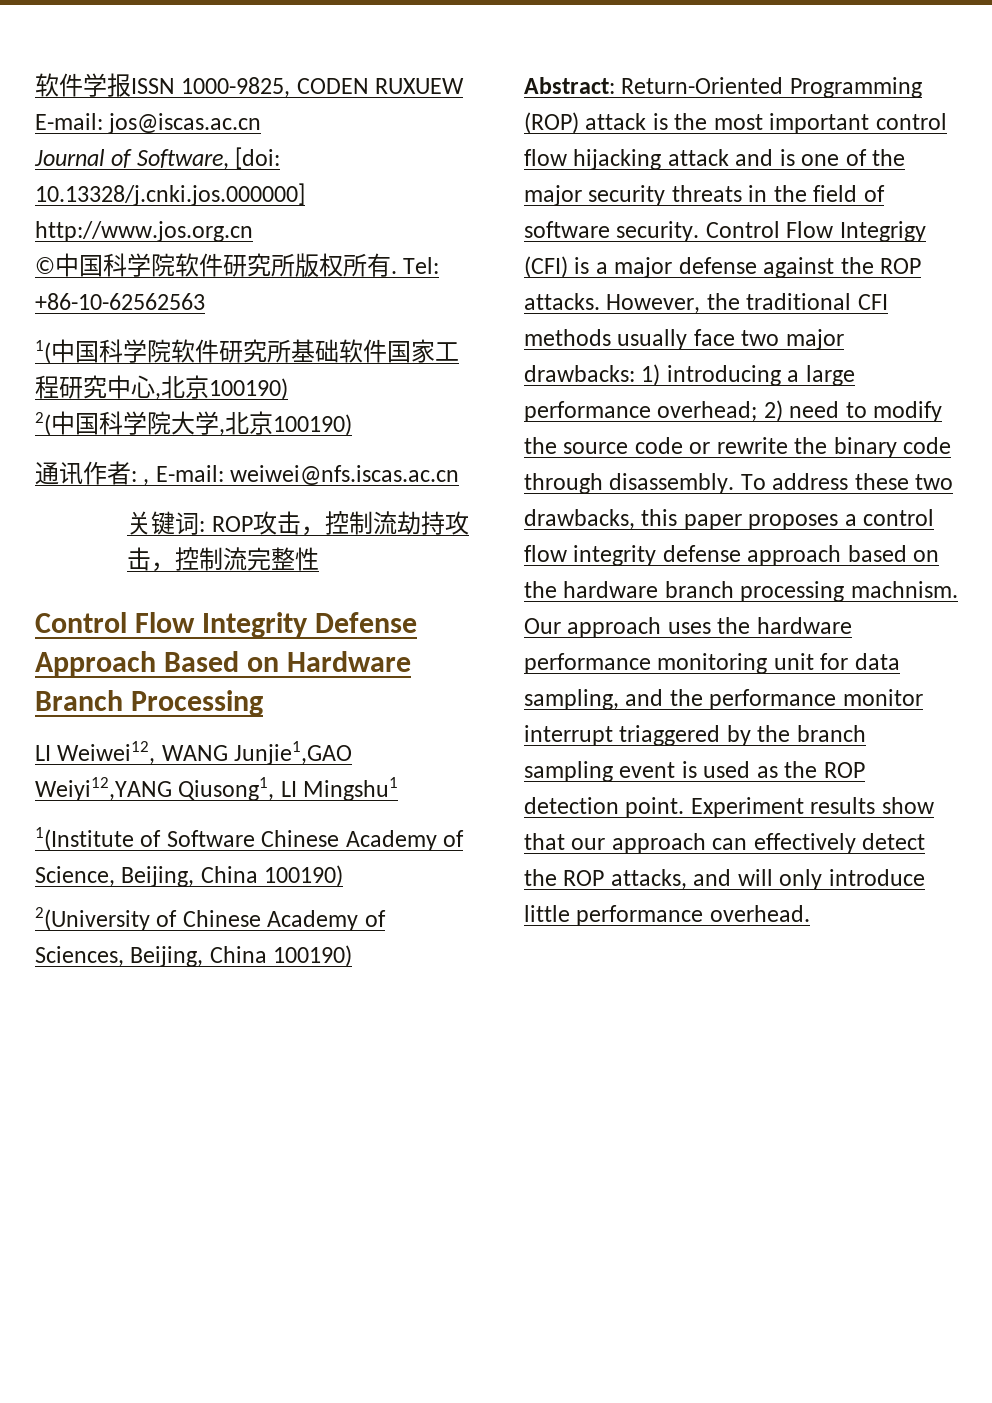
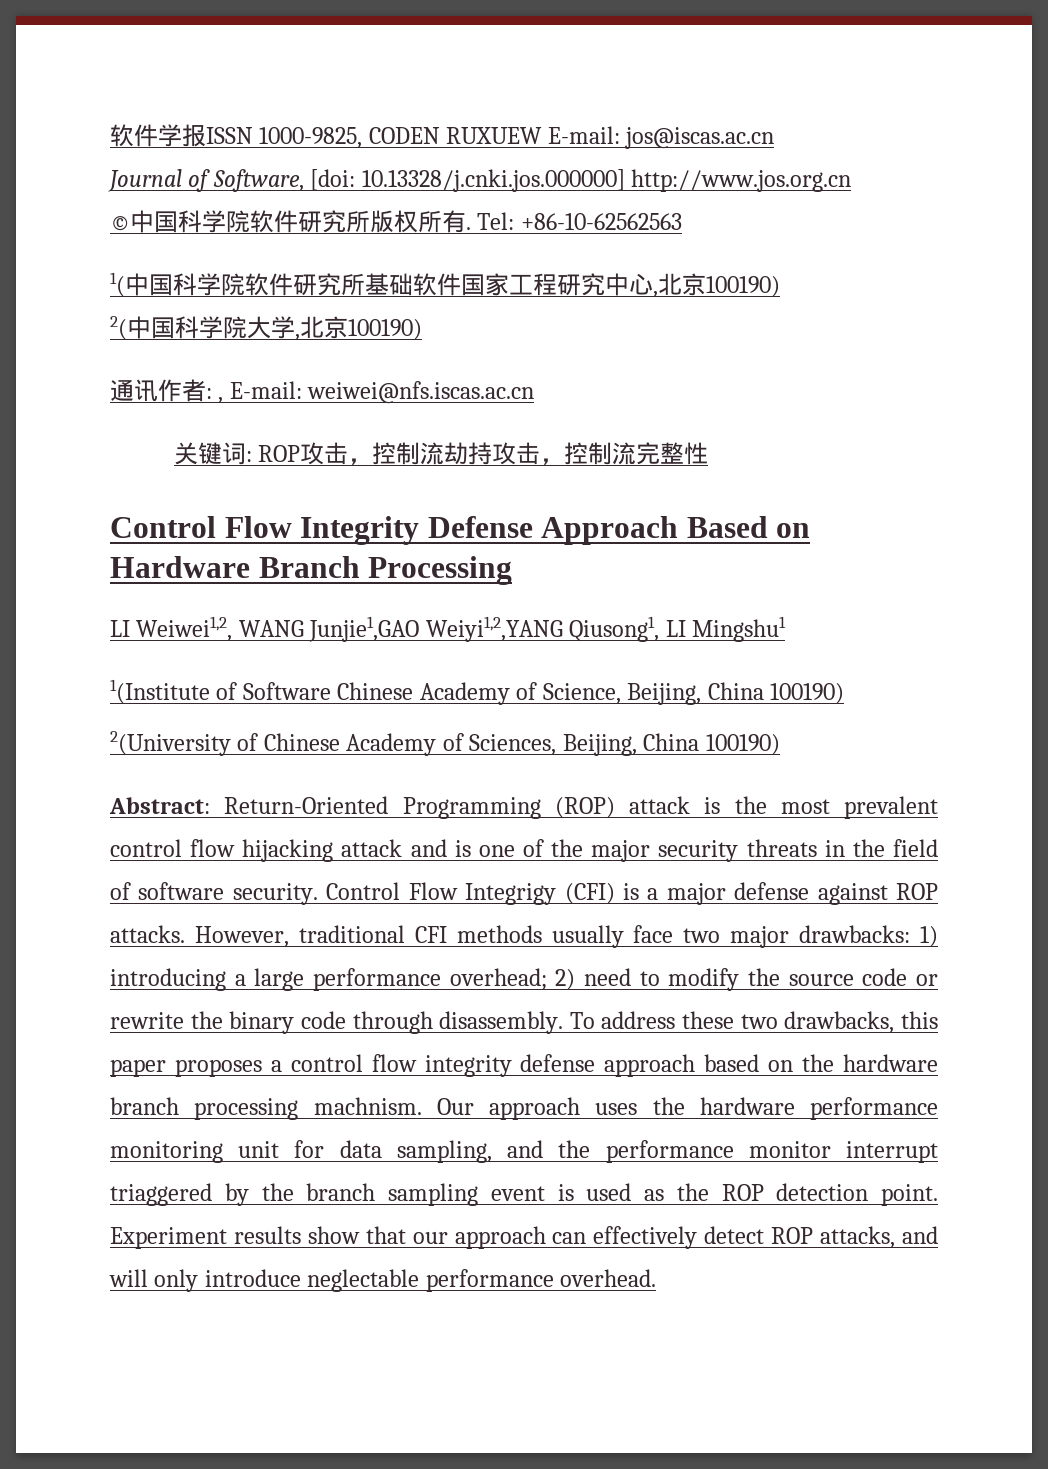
- LI Weiwei12, WANG Junjie1,GAO Weiyi12,YANG Qiusong1, LI Mingshu1
+ LI Weiwei1,2, WANG Junjie1,GAO Weiyi1,2,YANG Qiusong1, LI Mingshu1
- Abstract: Return-Oriented Programming (ROP) attack is the most important control flow hijacking attack and is one of the major security threats in the field of software security.
+ Abstract: Return-Oriented Programming (ROP) attack is the most prevalent control flow hijacking attack and is one of the major security threats in the field of software security.
- Control Flow Integrigy (CFI) is a major defense against the ROP attacks.
+ Control Flow Integrigy (CFI) is a major defense against ROP attacks.
- However, the traditional CFI methods usually face two major drawbacks: 1) introducing a large performance overhead; 2) need to modify the source code or rewrite the binary code through disassembly.
+ However, traditional CFI methods usually face two major drawbacks: 1) introducing a large performance overhead; 2) need to modify the source code or rewrite the binary code through disassembly.
- Experiment results show that our approach can effectively detect the ROP attacks, and will only introduce little performance overhead.
+ Experiment results show that our approach can effectively detect ROP attacks, and will only introduce neglectable performance overhead.

